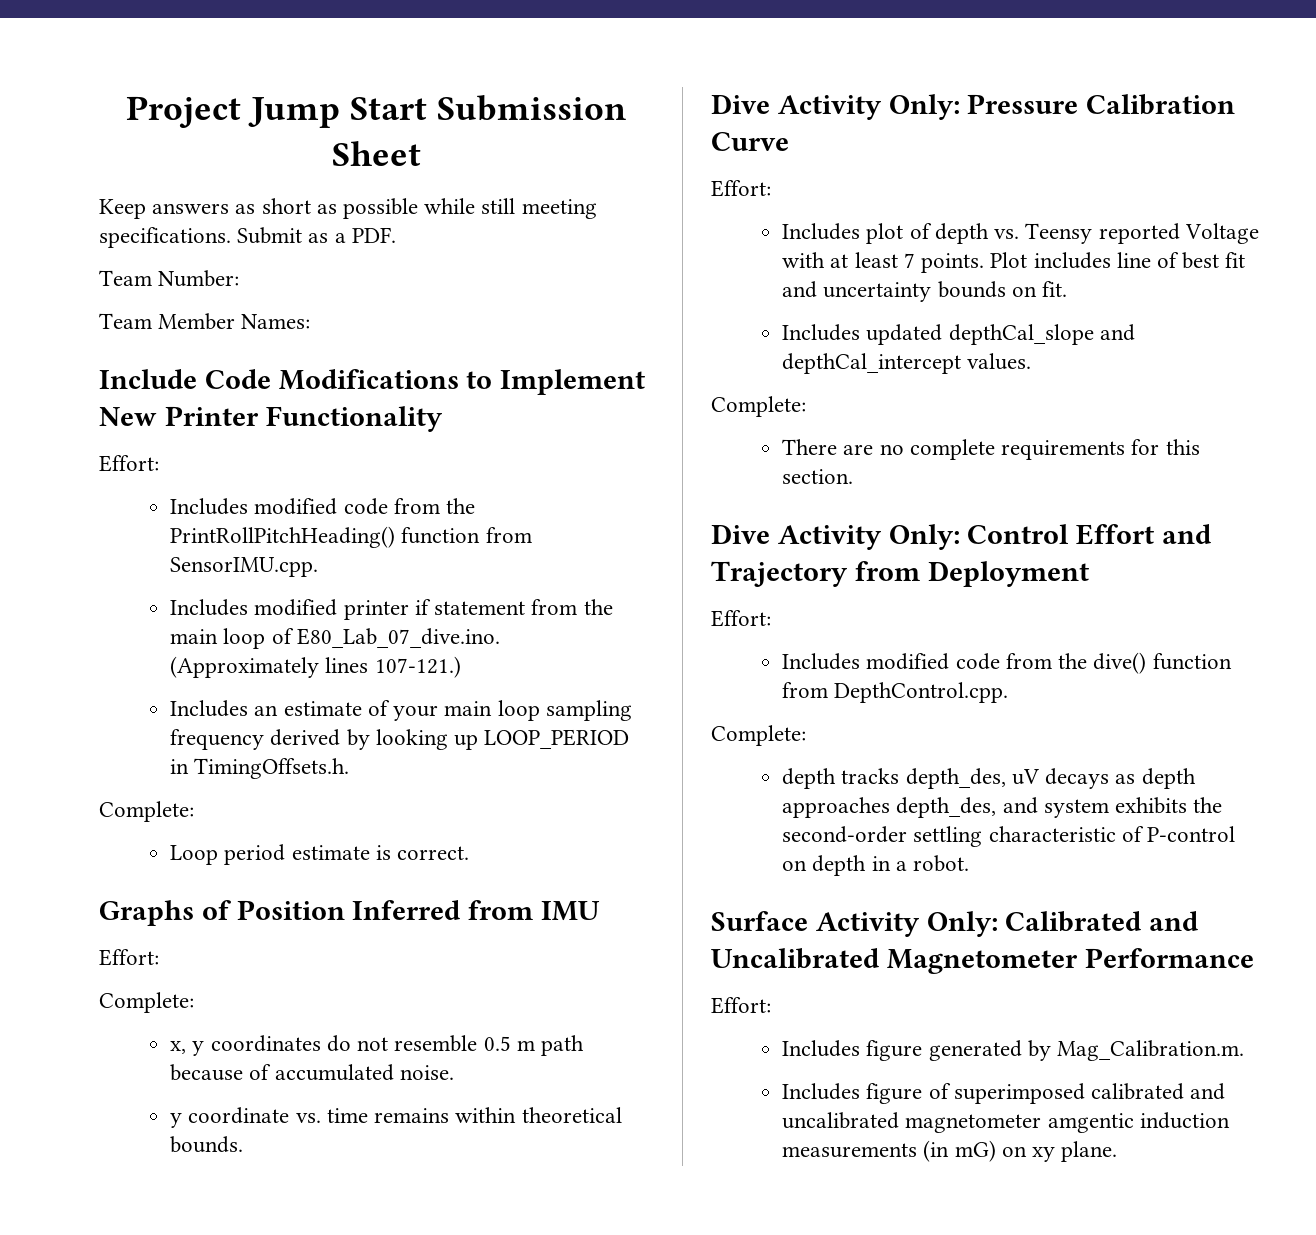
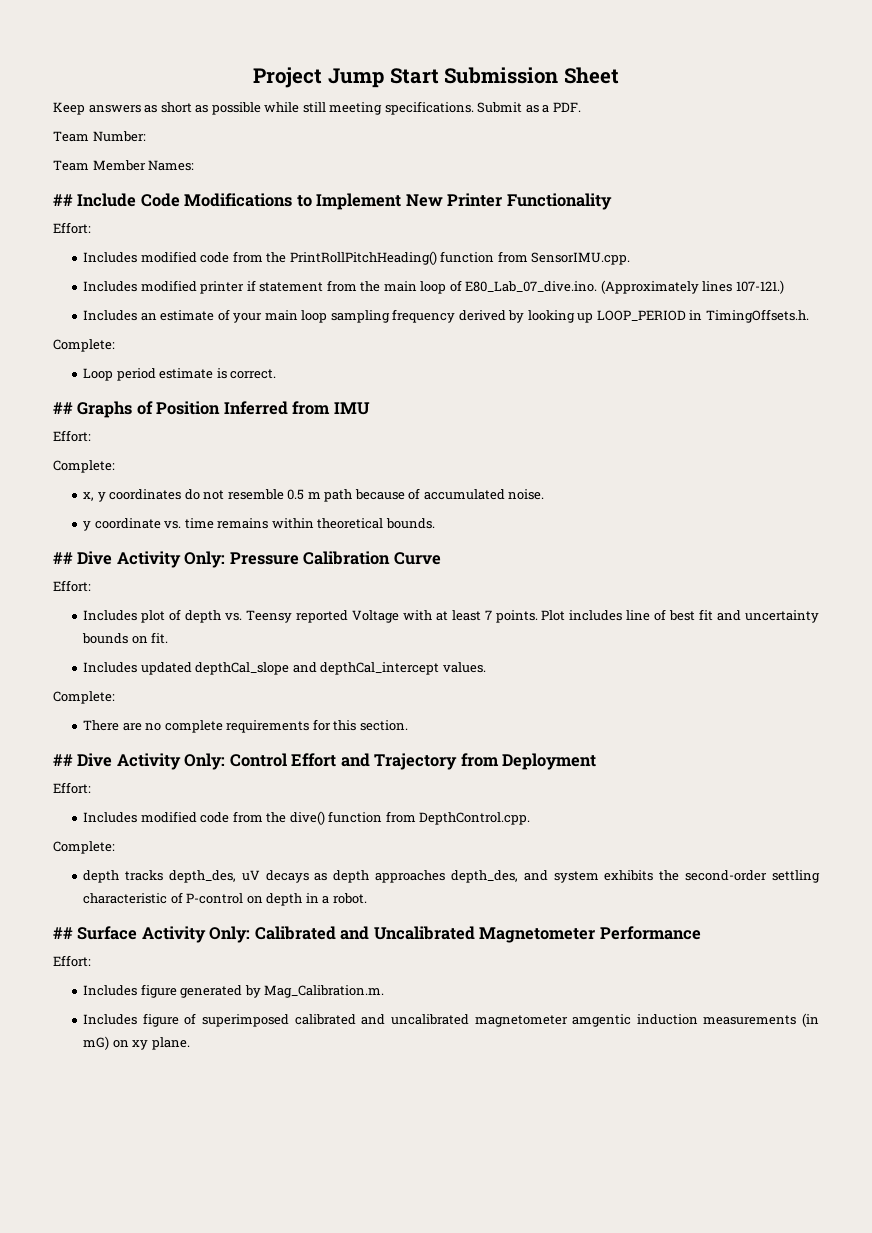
- Include Code Modifications to Implement New Printer Functionality
+ ## Include Code Modifications to Implement New Printer Functionality
- Graphs of Position Inferred from IMU
+ ## Graphs of Position Inferred from IMU
- Dive Activity Only: Pressure Calibration Curve
+ ## Dive Activity Only: Pressure Calibration Curve
- Dive Activity Only: Control Effort and Trajectory from Deployment
+ ## Dive Activity Only: Control Effort and Trajectory from Deployment
- Surface Activity Only: Calibrated and Uncalibrated Magnetometer Performance
+ ## Surface Activity Only: Calibrated and Uncalibrated Magnetometer Performance

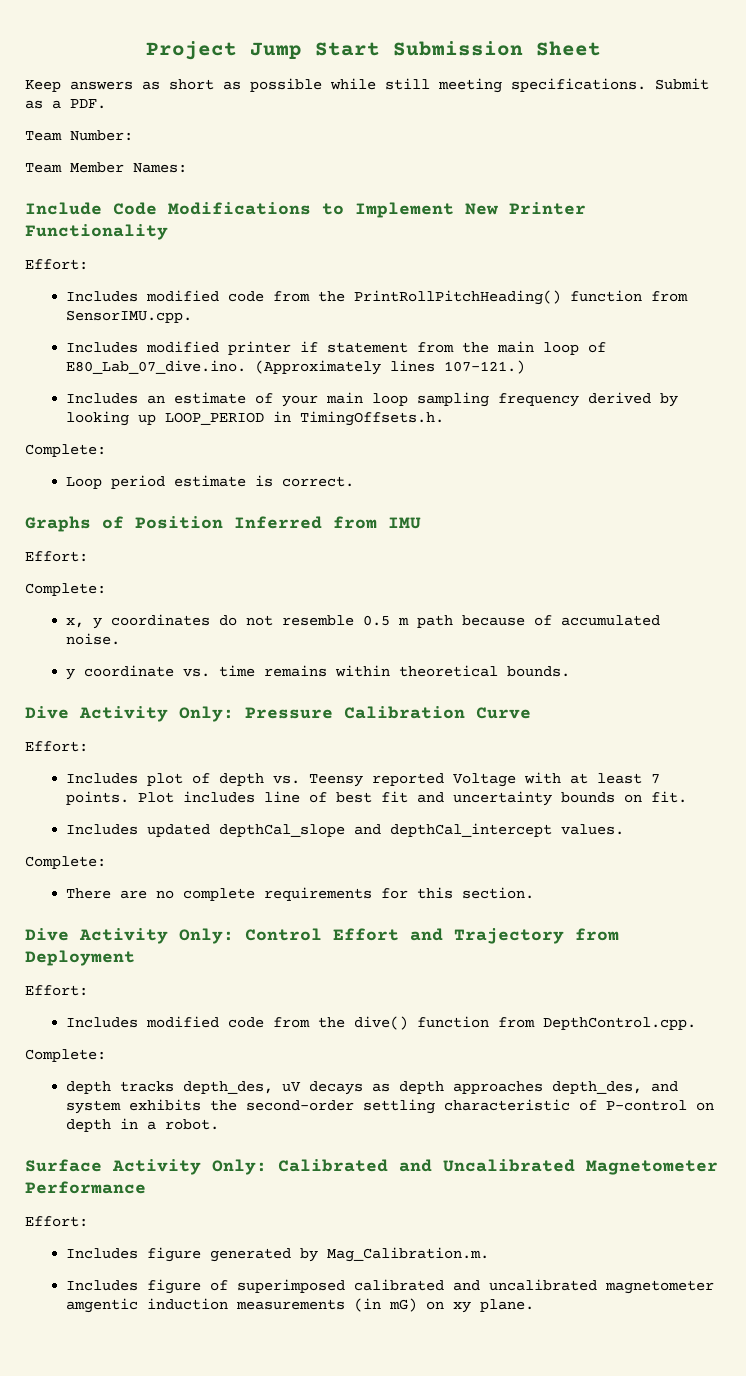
- ## Include Code Modifications to Implement New Printer Functionality
+ Include Code Modifications to Implement New Printer Functionality
- ## Graphs of Position Inferred from IMU
+ Graphs of Position Inferred from IMU
- ## Dive Activity Only: Pressure Calibration Curve
+ Dive Activity Only: Pressure Calibration Curve
- ## Dive Activity Only: Control Effort and Trajectory from Deployment
+ Dive Activity Only: Control Effort and Trajectory from Deployment
- ## Surface Activity Only: Calibrated and Uncalibrated Magnetometer Performance
+ Surface Activity Only: Calibrated and Uncalibrated Magnetometer Performance

